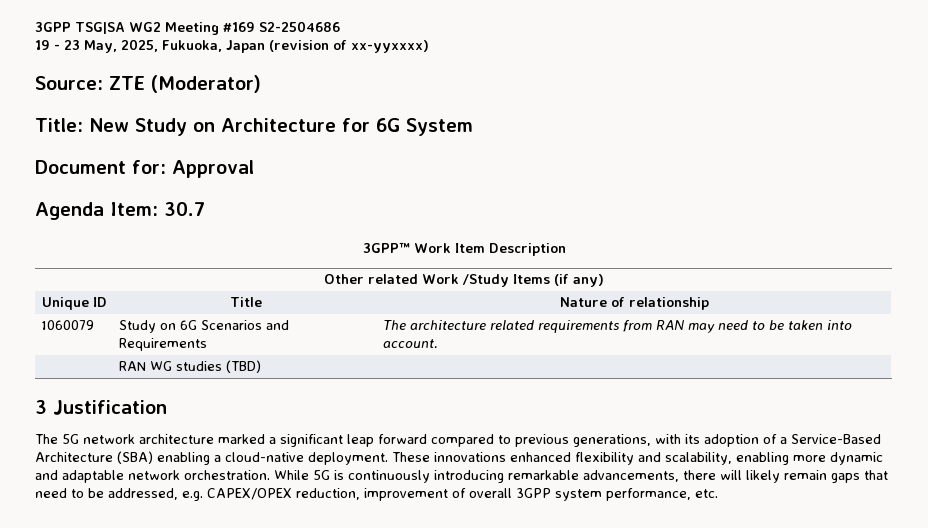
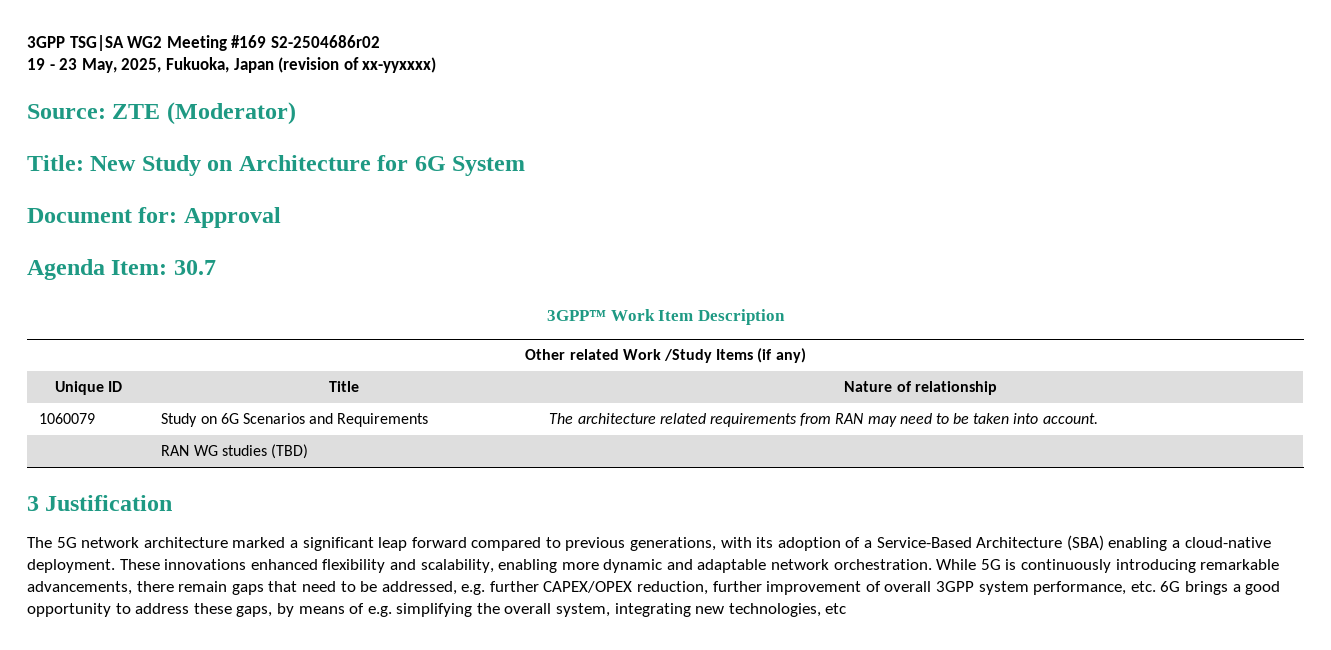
- 3GPP TSG|SA WG2 Meeting #169 S2-2504686
+ 3GPP TSG|SA WG2 Meeting #169 S2-2504686r02
- While 5G is continuously introducing remarkable advancements, there will likely remain gaps that need to be addressed, e.g. CAPEX/OPEX reduction, improvement of overall 3GPP system performance, etc.
+ While 5G is continuously introducing remarkable advancements, there remain gaps that need to be addressed, e.g. further CAPEX/OPEX reduction, further improvement of overall 3GPP system performance, etc. 6G brings a good opportunity to address these gaps, by means of e.g. simplifying the overall system, integrating new technologies, etc

